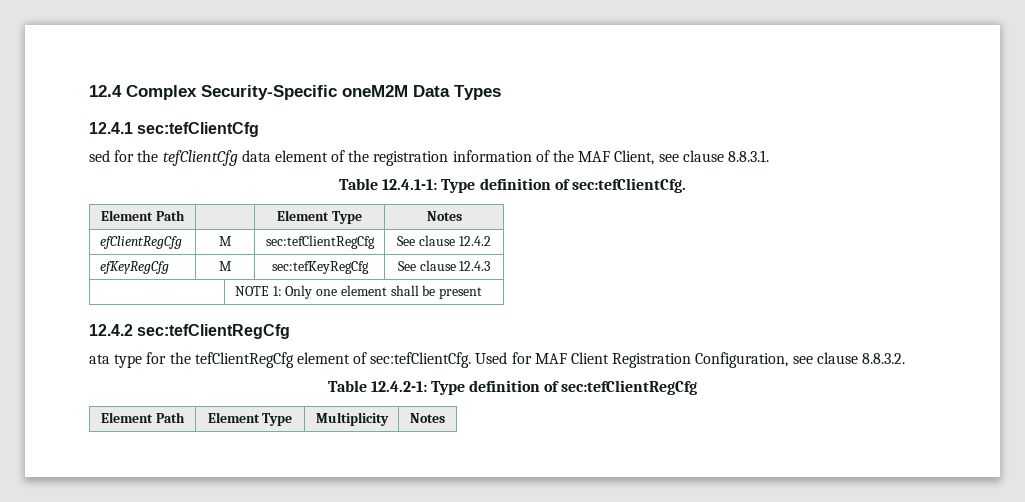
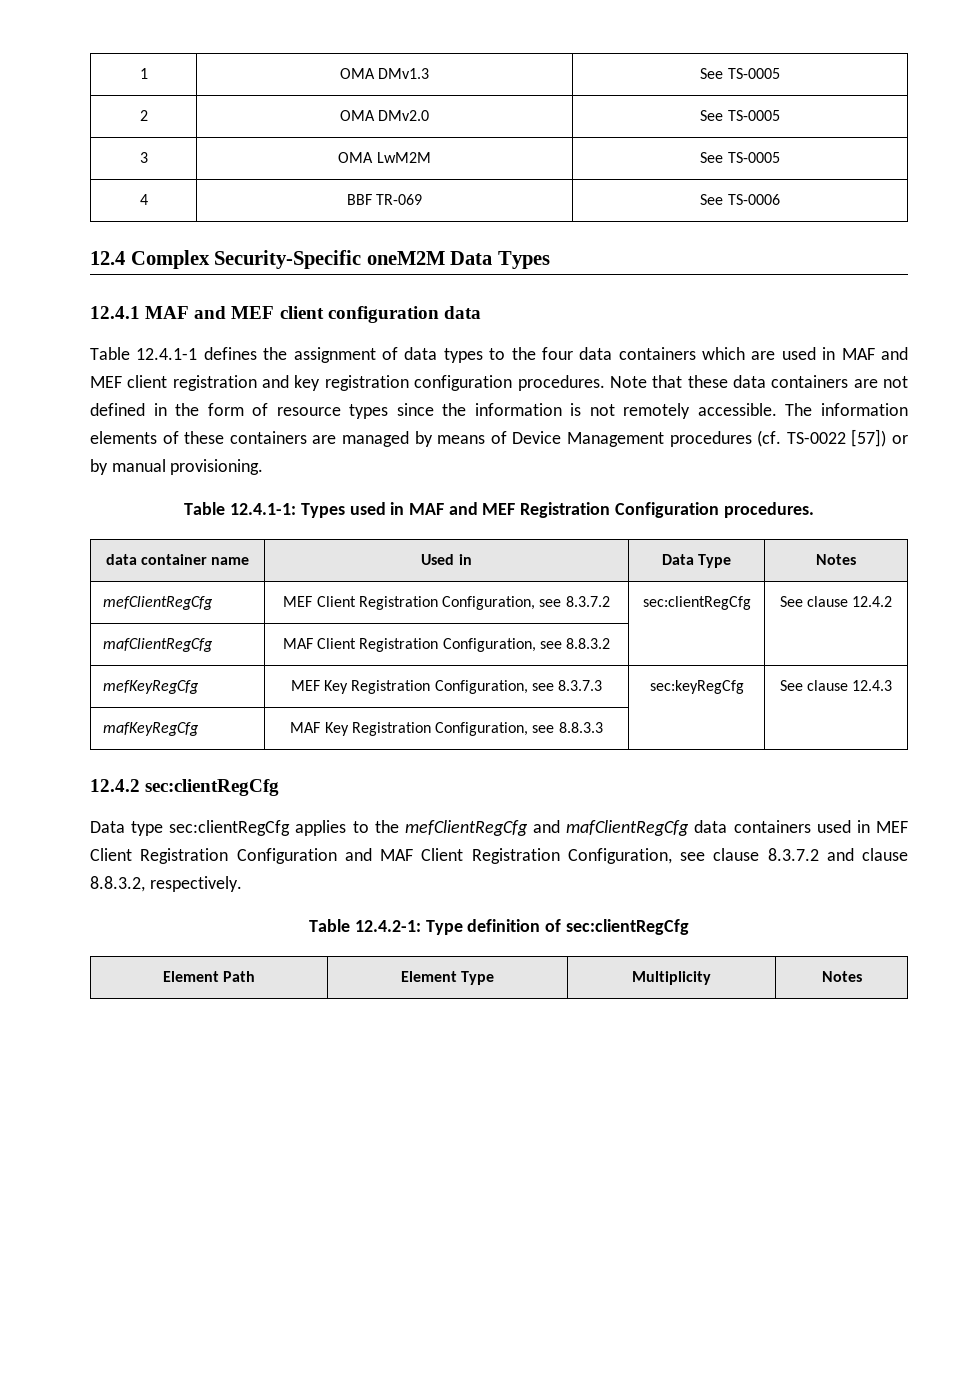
+ 1 | OMA DMv1.3 | See TS-0005
+ 2 | OMA DMv2.0 | See TS-0005
+ 3 | OMA LwM2M | See TS-0005
+ 4 | BBF TR-069 | See TS-0006
- 12.4.1 sec:tefClientCfg
- sed for the tefClientCfg data element of the registration information of the MAF Client, see clause 8.8.3.1.
- Table 12.4.1-1: Type definition of sec:tefClientCfg.
- Element Path | | Element Type | Notes
- efClientRegCfg | M | sec:tefClientRegCfg | See clause 12.4.2
- efKeyRegCfg | M | sec:tefKeyRegCfg | See clause 12.4.3
- | NOTE 1: Only one element shall be present
- 12.4.2 sec:tefClientRegCfg
- ata type for the tefClientRegCfg element of sec:tefClientCfg. Used for MAF Client Registration Configuration, see clause 8.8.3.2.
+ 12.4.1 MAF and MEF client configuration data
+ Table 12.4.1-1 defines the assignment of data types to the four data containers which are used in MAF and MEF client registration and key registration configuration procedures. Note that these data containers are not defined in the form of resource types since the information is not remotely accessible. The information elements of these containers are managed by means of Device Management procedures (cf. TS-0022 [57]) or by manual provisioning.
+ Table 12.4.1-1: Types used in MAF and MEF Registration Configuration procedures.
+ data container name | Used in | Data Type | Notes
+ mefClientRegCfg | MEF Client Registration Configuration, see 8.3.7.2 | sec:clientRegCfg | See clause 12.4.2
+ mafClientRegCfg | MAF Client Registration Configuration, see 8.8.3.2 | |
+ mefKeyRegCfg | MEF Key Registration Configuration, see 8.3.7.3 | sec:keyRegCfg | See clause 12.4.3
+ mafKeyRegCfg | MAF Key Registration Configuration, see 8.8.3.3 | |
+ 12.4.2 sec:clientRegCfg
+ Data type sec:clientRegCfg applies to the mefClientRegCfg and mafClientRegCfg data containers used in MEF Client Registration Configuration and MAF Client Registration Configuration, see clause 8.3.7.2 and clause 8.8.3.2, respectively.
- Table 12.4.2-1: Type definition of sec:tefClientRegCfg
+ Table 12.4.2-1: Type definition of sec:clientRegCfg

